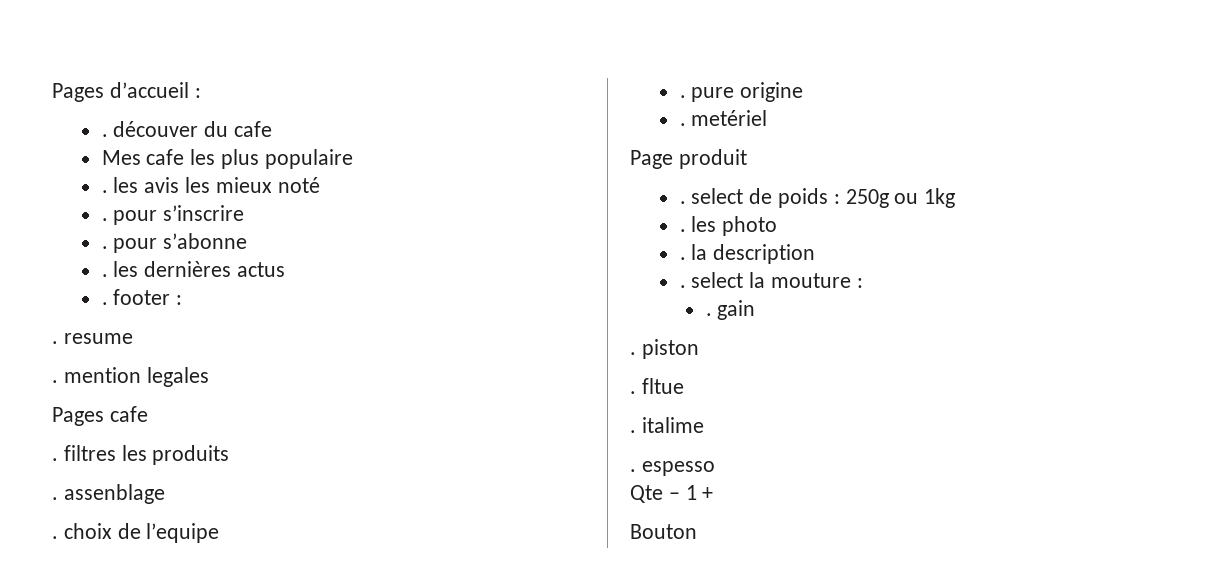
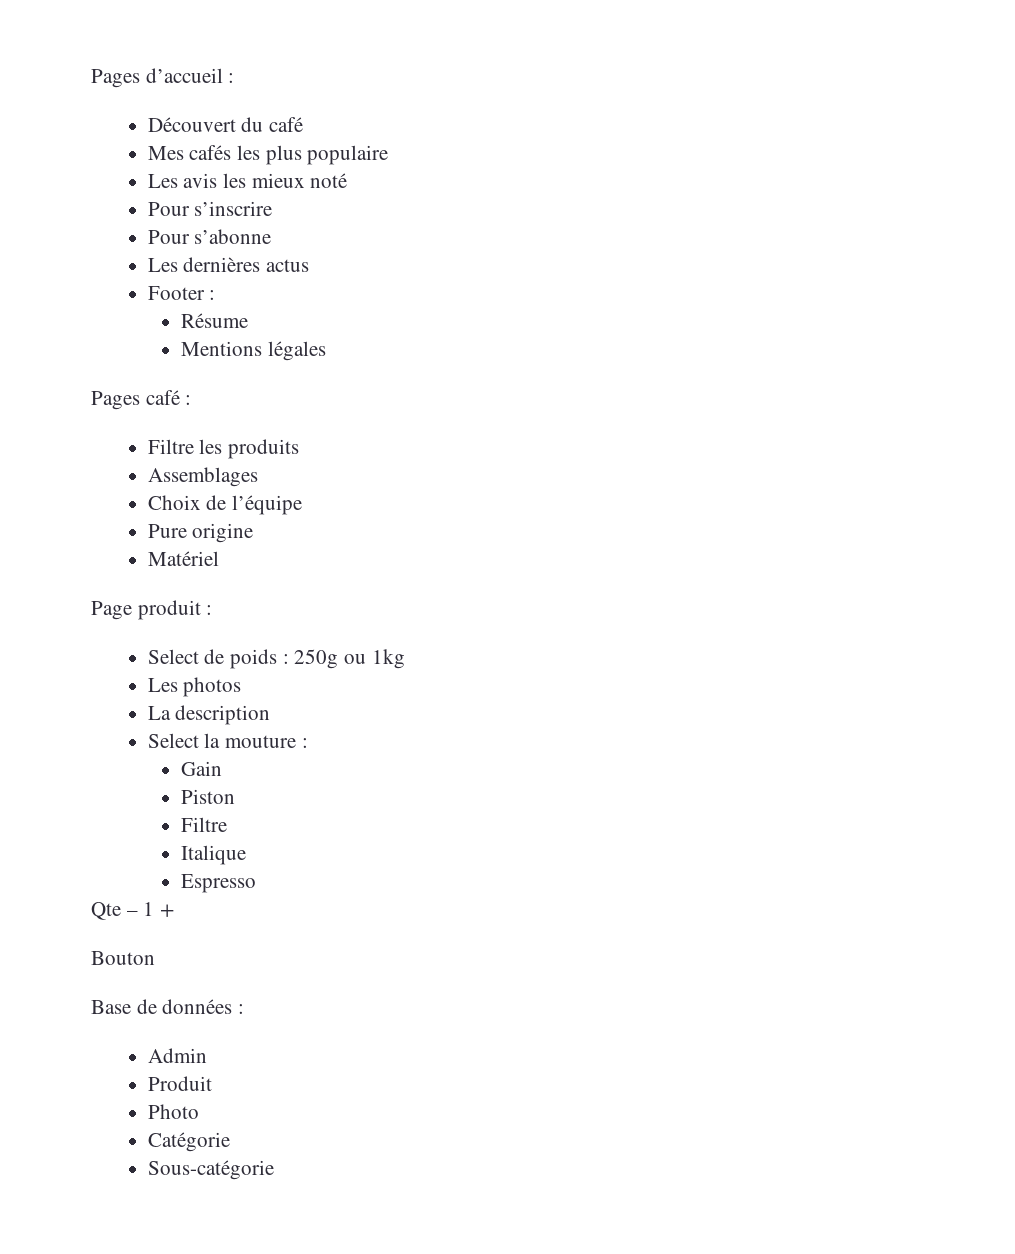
- . découver du cafe
+ Découvert du café
- Mes cafe les plus populaire
+ Mes cafés les plus populaire
- . les avis les mieux noté
+ Les avis les mieux noté
- . pour s’inscrire
+ Pour s’inscrire
- . pour s’abonne
+ Pour s’abonne
- . les dernières actus
+ Les dernières actus
- . footer :
- . resume
- . mention legales
- Pages cafe
- . filtres les produits
- . assenblage
- . choix de l’equipe
- . pure origine
+ Footer :
+ Résume
+ Mentions légales
+ Pages café :
+ Filtre les produits
+ Assemblages
+ Choix de l’équipe
+ Pure origine
- . metériel
+ Matériel
- Page produit
- . select de poids : 250g ou 1kg
+ Page produit :
+ Select de poids : 250g ou 1kg
- . les photo
- . la description
+ Les photos
+ La description
- . select la mouture :
+ Select la mouture :
- . gain
- . piston
- . fltue
- . italime
- . espesso
+ Gain
+ Piston
+ Filtre
+ Italique
+ Espresso
+ Base de données :
+ Admin
+ Produit
+ Photo
+ Catégorie
+ Sous-catégorie

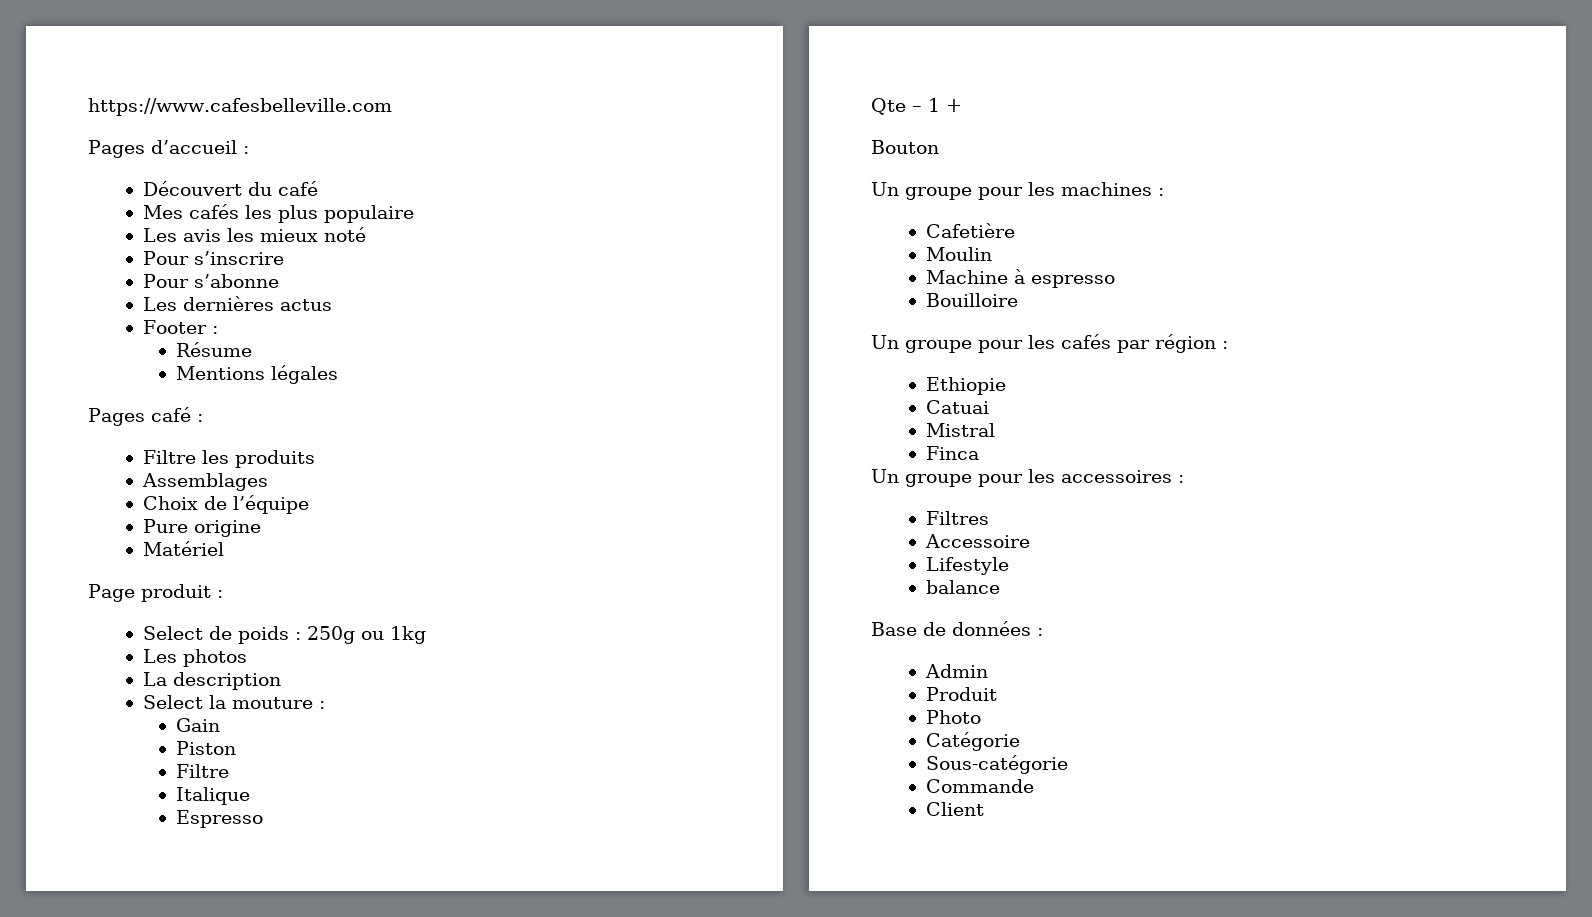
+ https://www.cafesbelleville.com
+ Un groupe pour les machines :
+ Cafetière
+ Moulin
+ Machine à espresso
+ Bouilloire
+ Un groupe pour les cafés par région :
+ Ethiopie
+ Catuai
+ Mistral
+ Finca
+ Un groupe pour les accessoires :
+ Filtres
+ Accessoire
+ Lifestyle
+ balance
+ Commande
+ Client

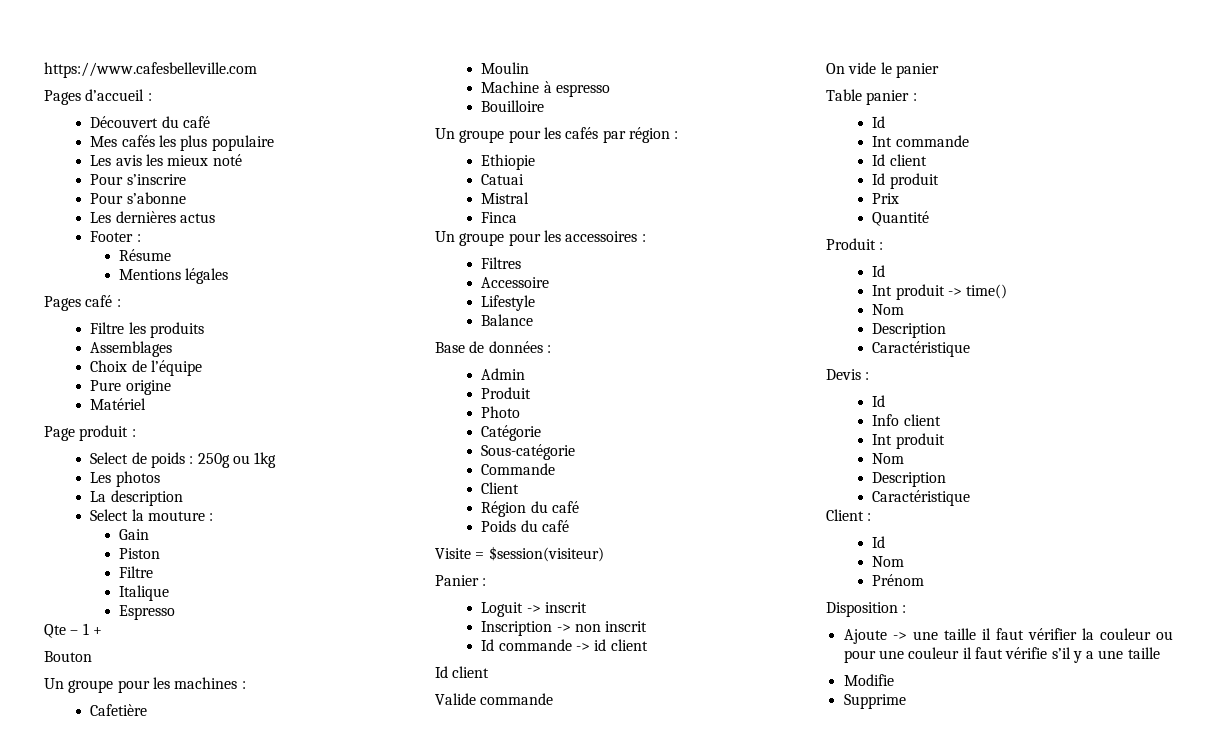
- balance
+ Balance
+ Région du café
+ Poids du café
+ Visite = $session(visiteur)
+ Panier :
+ Loguit -> inscrit
+ Inscription -> non inscrit
+ Id commande -> id client
+ Id client
+ Valide commande
+ On vide le panier
+ Table panier :
+ Id
+ Int commande
+ Id client
+ Id produit
+ Prix
+ Quantité
+ Produit :
+ Id
+ Int produit -> time()
+ Nom
+ Description
+ Caractéristique
+ Devis :
+ Id
+ Info client
+ Int produit
+ Nom
+ Description
+ Caractéristique
+ Client :
+ Id
+ Nom
+ Prénom
+ Disposition :
+ Ajoute -> une taille il faut vérifier la couleur ou pour une couleur il faut vérifie s’il y a une taille
+ Modifie
+ Supprime

